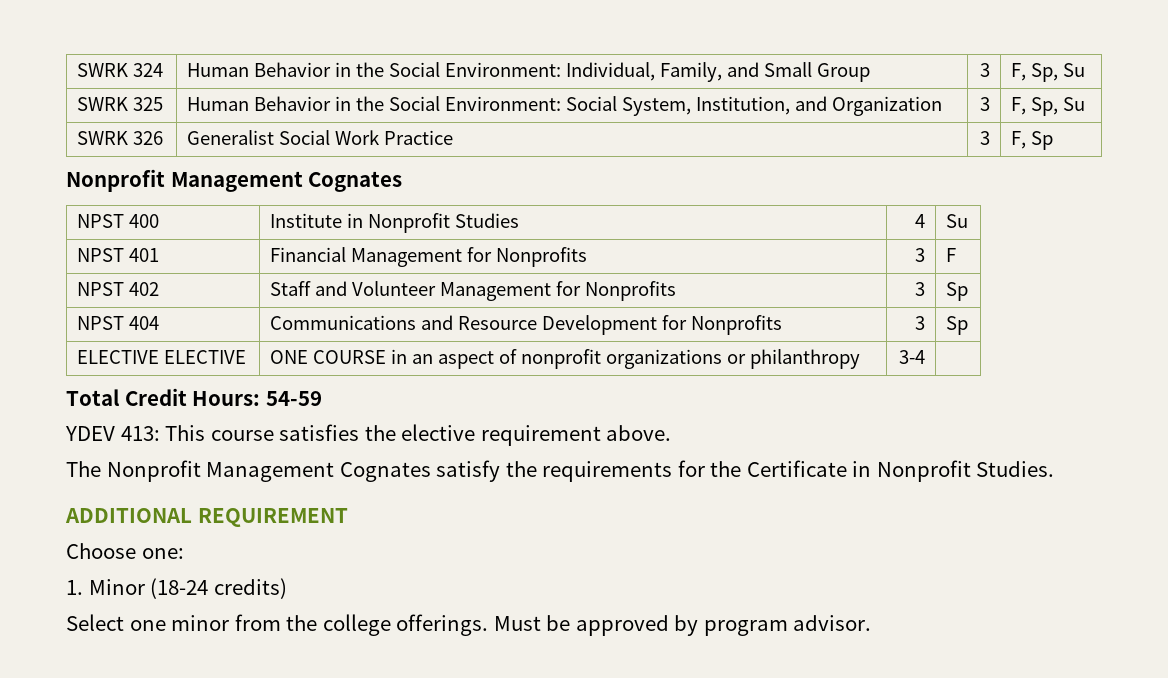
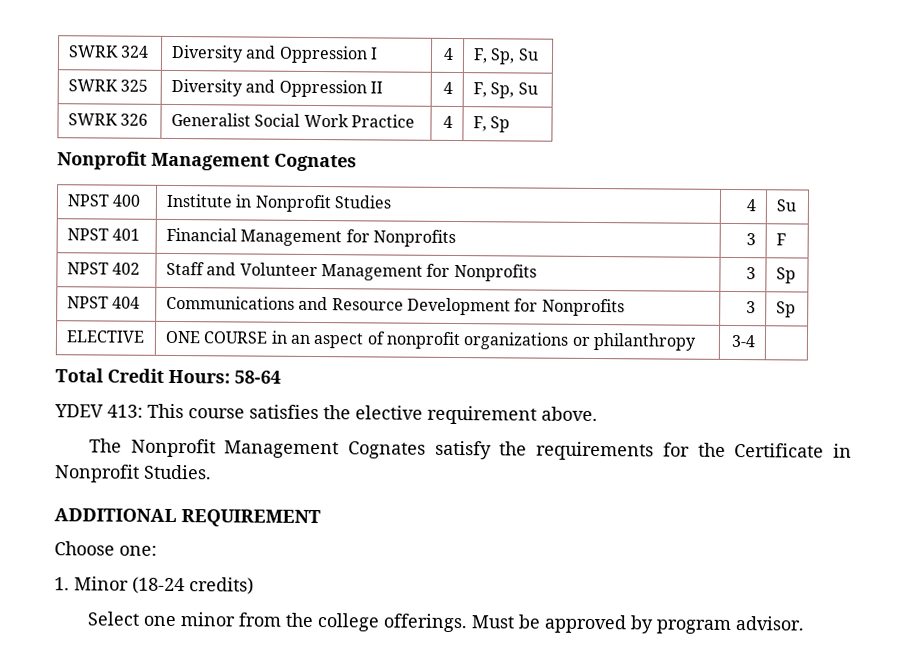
- SWRK 324 | Human Behavior in the Social Environment: Individual, Family, and Small Group | 3 | F, Sp, Su
+ SWRK 324 | Diversity and Oppression I | 4 | F, Sp, Su
- SWRK 325 | Human Behavior in the Social Environment: Social System, Institution, and Organization | 3 | F, Sp, Su
+ SWRK 325 | Diversity and Oppression II | 4 | F, Sp, Su
- SWRK 326 | Generalist Social Work Practice | 3 | F, Sp
+ SWRK 326 | Generalist Social Work Practice | 4 | F, Sp
- ELECTIVE ELECTIVE | ONE COURSE in an aspect of nonprofit organizations or philanthropy | 3-4 |
+ ELECTIVE | ONE COURSE in an aspect of nonprofit organizations or philanthropy | 3-4 |
- Total Credit Hours: 54-59
+ Total Credit Hours: 58-64

